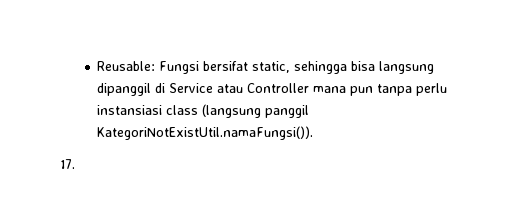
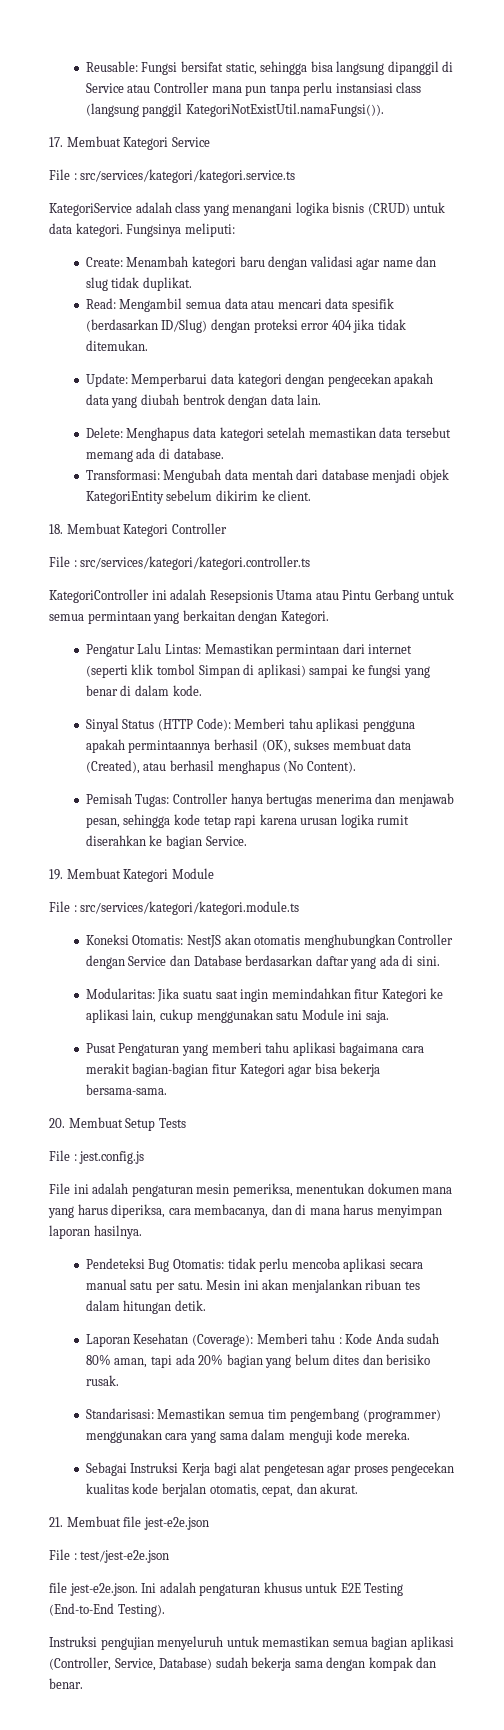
- 17.
+ 17. Membuat Kategori Service
+ File : src/services/kategori/kategori.service.ts
+ KategoriService adalah class yang menangani logika bisnis (CRUD) untuk data kategori. Fungsinya meliputi:
+ Create: Menambah kategori baru dengan validasi agar name dan slug tidak duplikat.
+ Read: Mengambil semua data atau mencari data spesifik (berdasarkan ID/Slug) dengan proteksi error 404 jika tidak ditemukan.
+ Update: Memperbarui data kategori dengan pengecekan apakah data yang diubah bentrok dengan data lain.
+ Delete: Menghapus data kategori setelah memastikan data tersebut memang ada di database.
+ Transformasi: Mengubah data mentah dari database menjadi objek KategoriEntity sebelum dikirim ke client.
+ 18. Membuat Kategori Controller
+ File : src/services/kategori/kategori.controller.ts
+ KategoriController ini adalah Resepsionis Utama atau Pintu Gerbang untuk semua permintaan yang berkaitan dengan Kategori.
+ Pengatur Lalu Lintas: Memastikan permintaan dari internet (seperti klik tombol Simpan di aplikasi) sampai ke fungsi yang benar di dalam kode.
+ Sinyal Status (HTTP Code): Memberi tahu aplikasi pengguna apakah permintaannya berhasil (OK), sukses membuat data (Created), atau berhasil menghapus (No Content).
+ Pemisah Tugas: Controller hanya bertugas menerima dan menjawab pesan, sehingga kode tetap rapi karena urusan logika rumit diserahkan ke bagian Service.
+ 19. Membuat Kategori Module
+ File : src/services/kategori/kategori.module.ts
+ Koneksi Otomatis: NestJS akan otomatis menghubungkan Controller dengan Service dan Database berdasarkan daftar yang ada di sini.
+ Modularitas: Jika suatu saat ingin memindahkan fitur Kategori ke aplikasi lain, cukup menggunakan satu Module ini saja.
+ Pusat Pengaturan yang memberi tahu aplikasi bagaimana cara merakit bagian-bagian fitur Kategori agar bisa bekerja bersama-sama.
+ 20. Membuat Setup Tests
+ File : jest.config.js
+ File ini adalah pengaturan mesin pemeriksa, menentukan dokumen mana yang harus diperiksa, cara membacanya, dan di mana harus menyimpan laporan hasilnya.
+ Pendeteksi Bug Otomatis: tidak perlu mencoba aplikasi secara manual satu per satu. Mesin ini akan menjalankan ribuan tes dalam hitungan detik.
+ Laporan Kesehatan (Coverage): Memberi tahu : Kode Anda sudah 80% aman, tapi ada 20% bagian yang belum dites dan berisiko rusak.
+ Standarisasi: Memastikan semua tim pengembang (programmer) menggunakan cara yang sama dalam menguji kode mereka.
+ Sebagai Instruksi Kerja bagi alat pengetesan agar proses pengecekan kualitas kode berjalan otomatis, cepat, dan akurat.
+ 21. Membuat file jest-e2e.json
+ File : test/jest-e2e.json
+ file jest-e2e.json. Ini adalah pengaturan khusus untuk E2E Testing (End-to-End Testing).
+ Instruksi pengujian menyeluruh untuk memastikan semua bagian aplikasi (Controller, Service, Database) sudah bekerja sama dengan kompak dan benar.

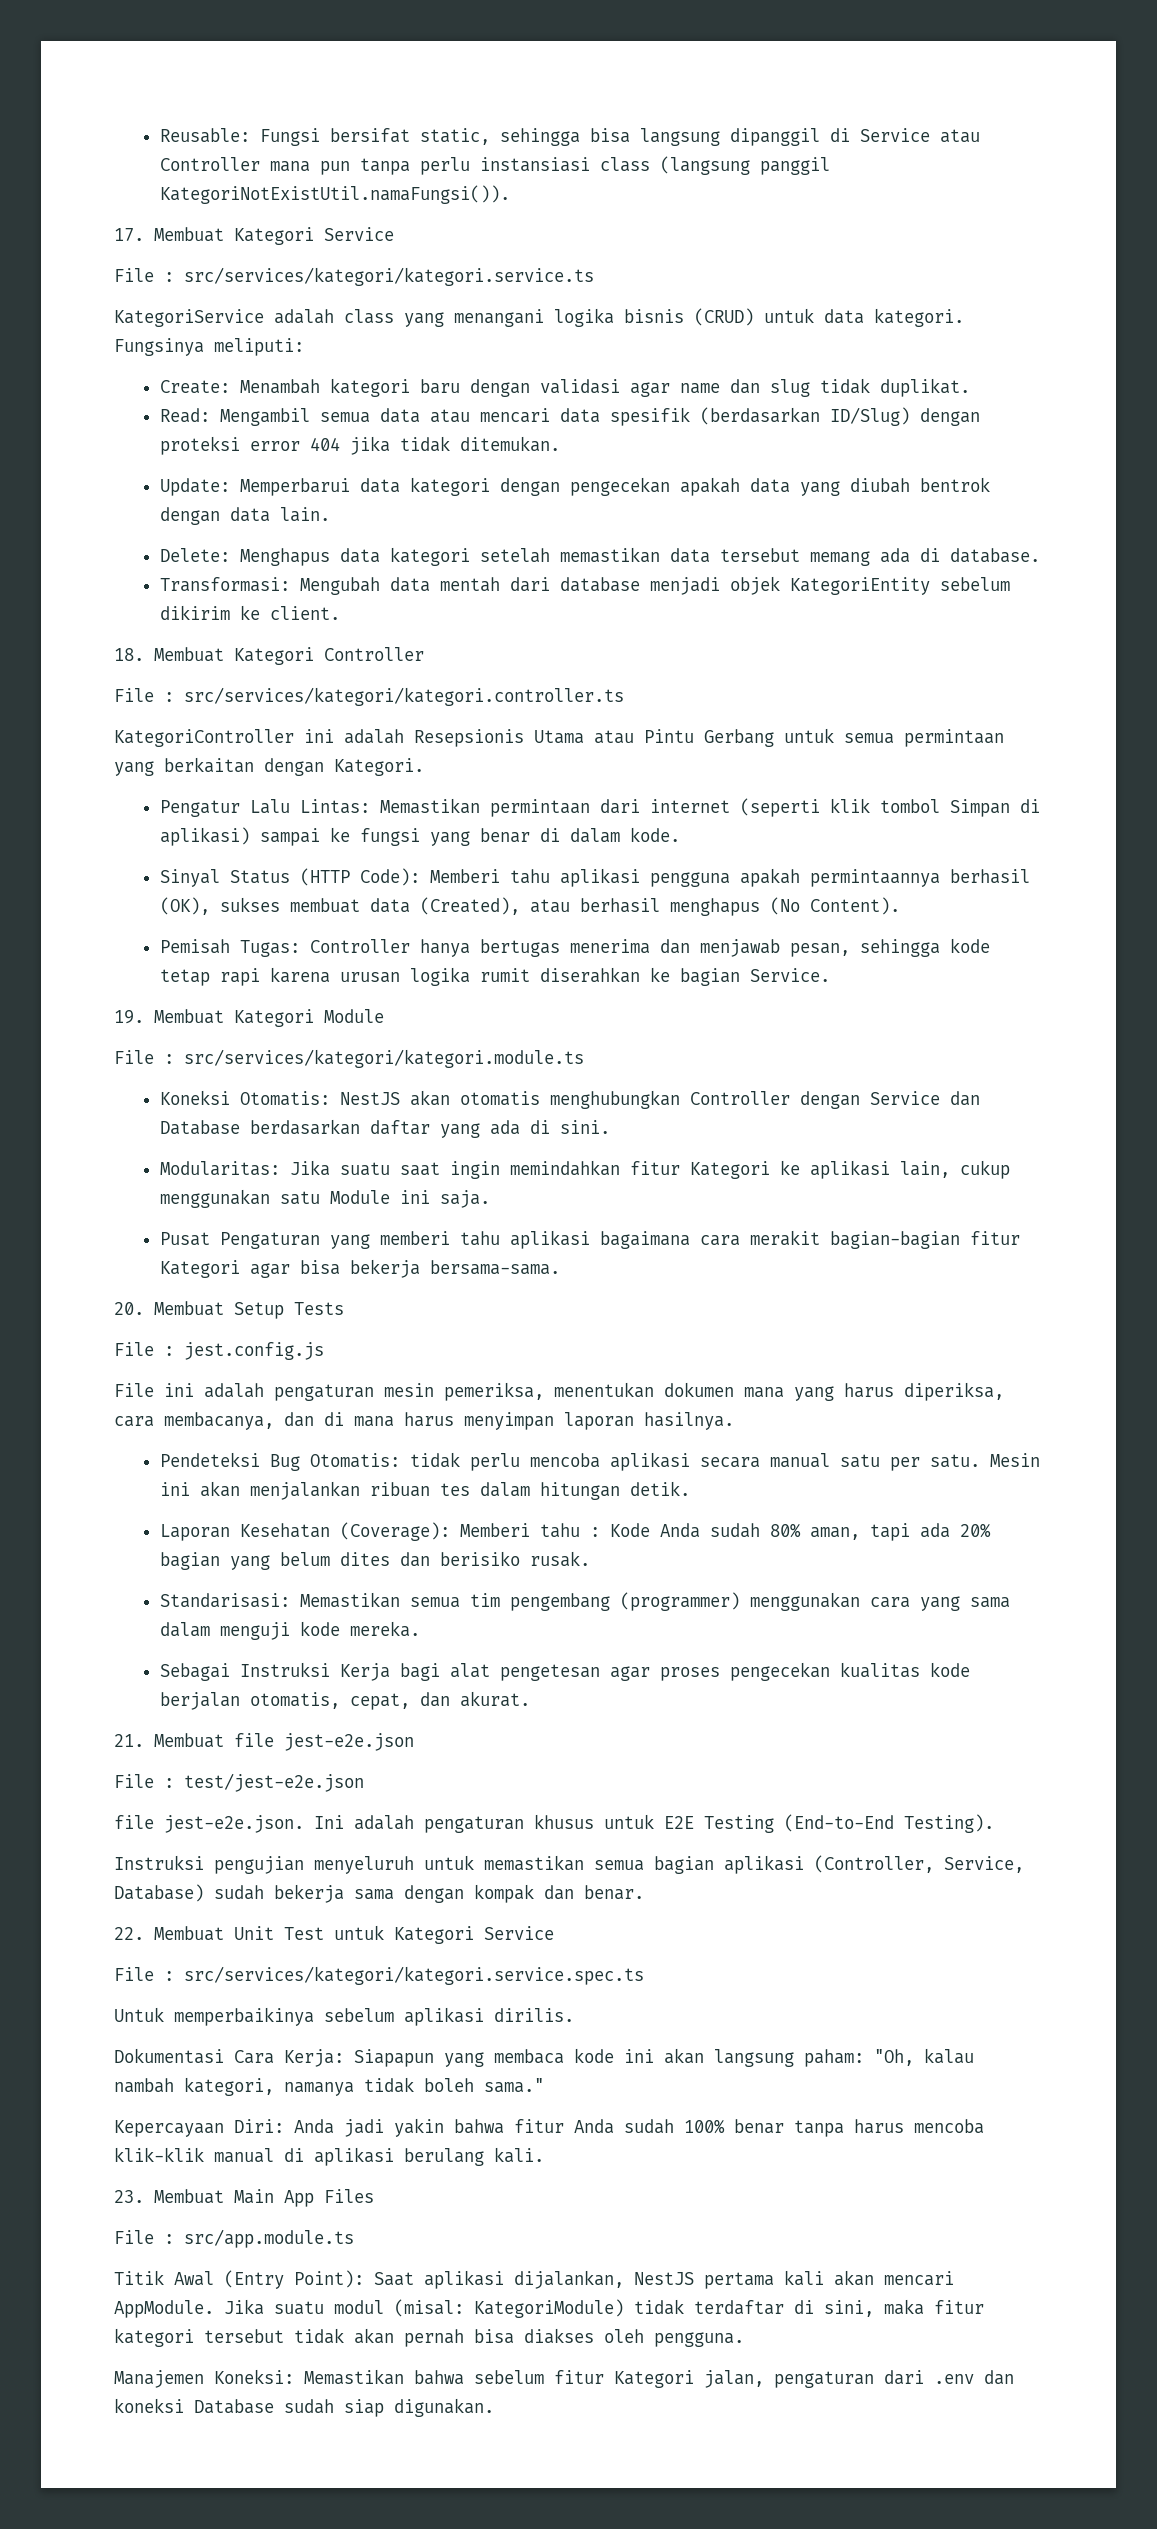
+ 22. Membuat Unit Test untuk Kategori Service
+ File : src/services/kategori/kategori.service.spec.ts
+ Untuk memperbaikinya sebelum aplikasi dirilis.
+ Dokumentasi Cara Kerja: Siapapun yang membaca kode ini akan langsung paham: "Oh, kalau nambah kategori, namanya tidak boleh sama."
+ Kepercayaan Diri: Anda jadi yakin bahwa fitur Anda sudah 100% benar tanpa harus mencoba klik-klik manual di aplikasi berulang kali.
+ 23. Membuat Main App Files
+ File : src/app.module.ts
+ Titik Awal (Entry Point): Saat aplikasi dijalankan, NestJS pertama kali akan mencari AppModule. Jika suatu modul (misal: KategoriModule) tidak terdaftar di sini, maka fitur kategori tersebut tidak akan pernah bisa diakses oleh pengguna.
+ Manajemen Koneksi: Memastikan bahwa sebelum fitur Kategori jalan, pengaturan dari .env dan koneksi Database sudah siap digunakan.

